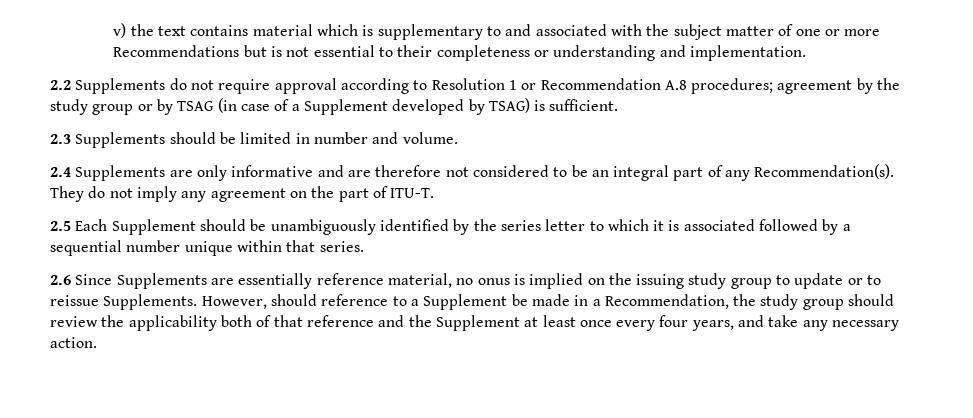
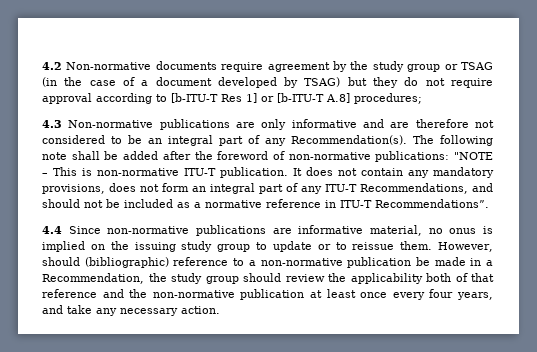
- v) the text contains material which is supplementary to and associated with the subject matter of one or more Recommendations but is not essential to their completeness or understanding and implementation.
- 2.2 Supplements do not require approval according to Resolution 1 or Recommendation A.8 procedures; agreement by the study group or by TSAG (in case of a Supplement developed by TSAG) is sufficient.
- 2.3 Supplements should be limited in number and volume.
- 2.4 Supplements are only informative and are therefore not considered to be an integral part of any Recommendation(s).
+ 4.2 Non-normative documents require agreement by the study group or TSAG (in the case of a document developed by TSAG) but they do not require approval according to [b-ITU-T Res 1] or [b-ITU-T A.8] procedures;
+ 4.3 Non-normative publications are only informative and are therefore not considered to be an integral part of any Recommendation(s).
- They do not imply any agreement on the part of ITU-T.
- 2.5 Each Supplement should be unambiguously identified by the series letter to which it is associated followed by a sequential number unique within that series.
- 2.6 Since Supplements are essentially reference material, no onus is implied on the issuing study group to update or to reissue Supplements.
+ The following note shall be added after the foreword of non-normative publications: "NOTE – This is non-normative ITU-T publication. It does not contain any mandatory provisions, does not form an integral part of any ITU-T Recommendations, and should not be included as a normative reference in ITU-T Recommendations”.
+ 4.4 Since non-normative publications are informative material, no onus is implied on the issuing study group to update or to reissue them.
- However, should reference to a Supplement be made in a Recommendation, the study group should review the applicability both of that reference and the Supplement at least once every four years, and take any necessary action.
+ However, should (bibliographic) reference to a non-normative publication be made in a Recommendation, the study group should review the applicability both of that reference and the non-normative publication at least once every four years, and take any necessary action.

